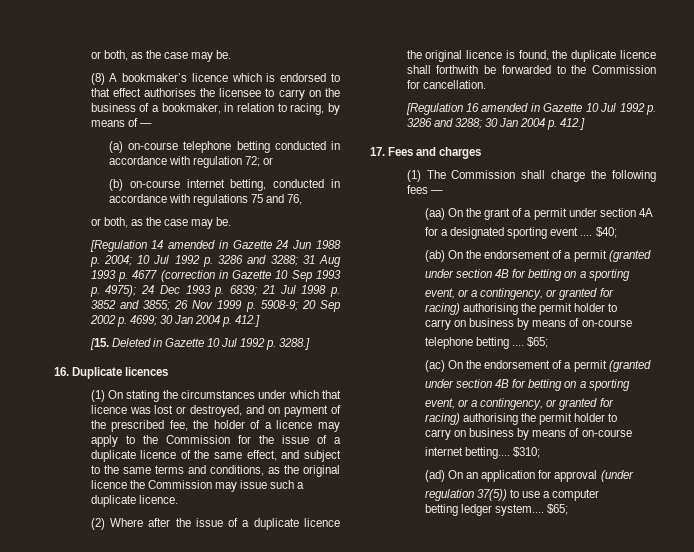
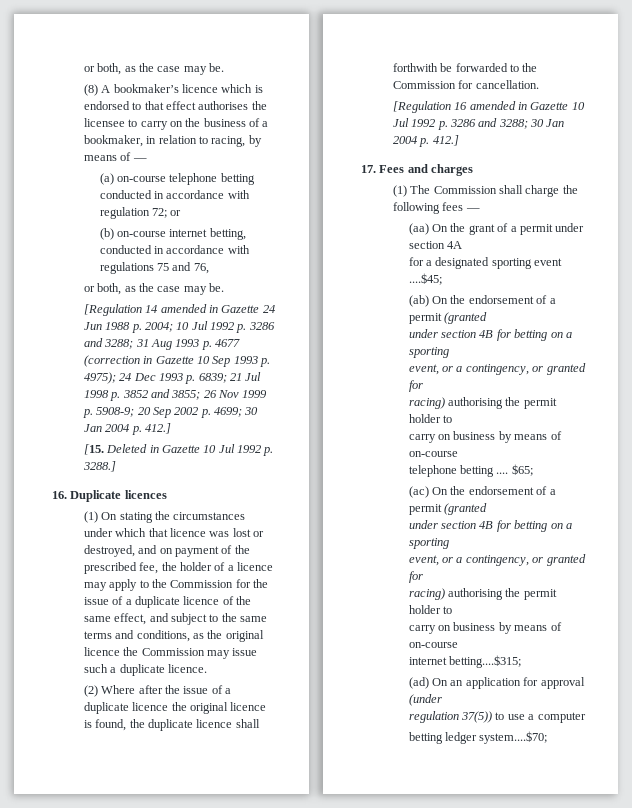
- for a designated sporting event .... $40;
+ for a designated sporting event ....$45;
- internet betting.... $310;
+ internet betting....$315;
- betting ledger system.... $65;
+ betting ledger system....$70;

